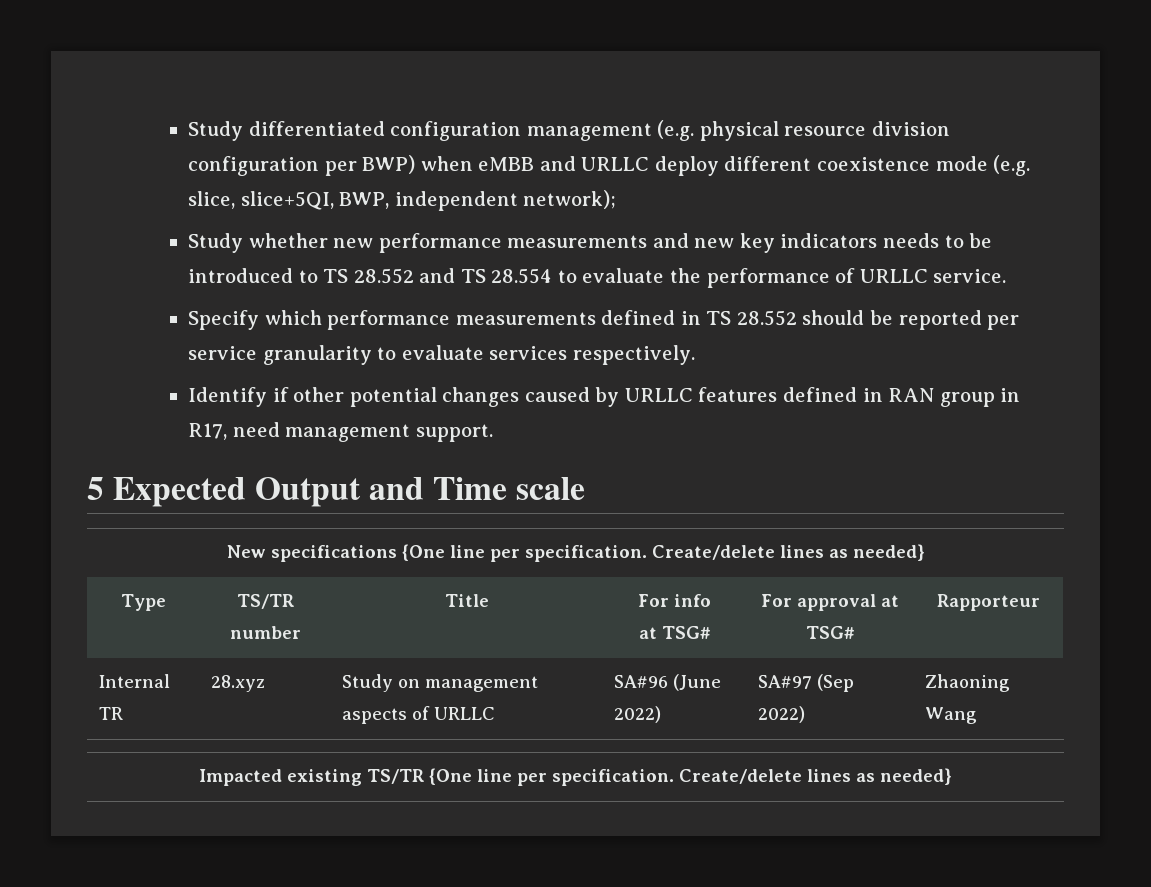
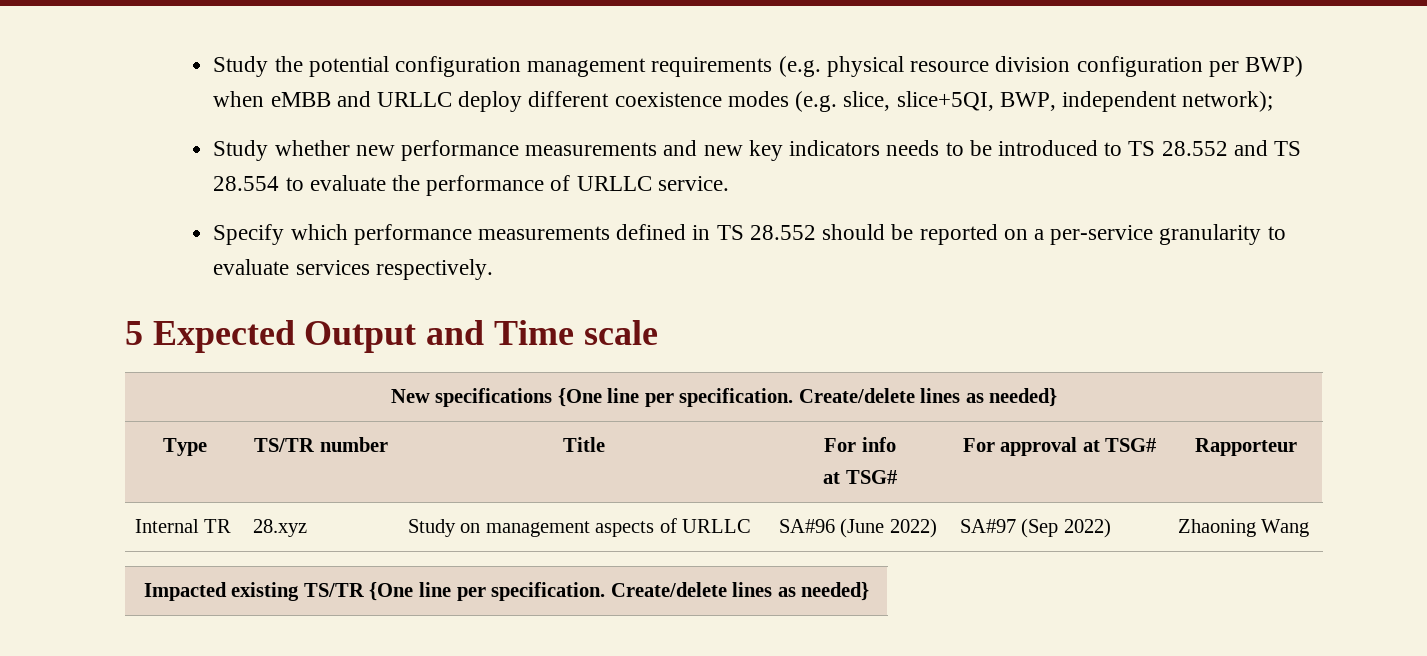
- Study differentiated configuration management (e.g. physical resource division configuration per BWP) when eMBB and URLLC deploy different coexistence mode (e.g. slice, slice+5QI, BWP, independent network);
+ Study the potential configuration management requirements (e.g. physical resource division configuration per BWP) when eMBB and URLLC deploy different coexistence modes (e.g. slice, slice+5QI, BWP, independent network);
- Specify which performance measurements defined in TS 28.552 should be reported per service granularity to evaluate services respectively.
+ Specify which performance measurements defined in TS 28.552 should be reported on a per-service granularity to evaluate services respectively.
- Identify if other potential changes caused by URLLC features defined in RAN group in R17, need management support.

